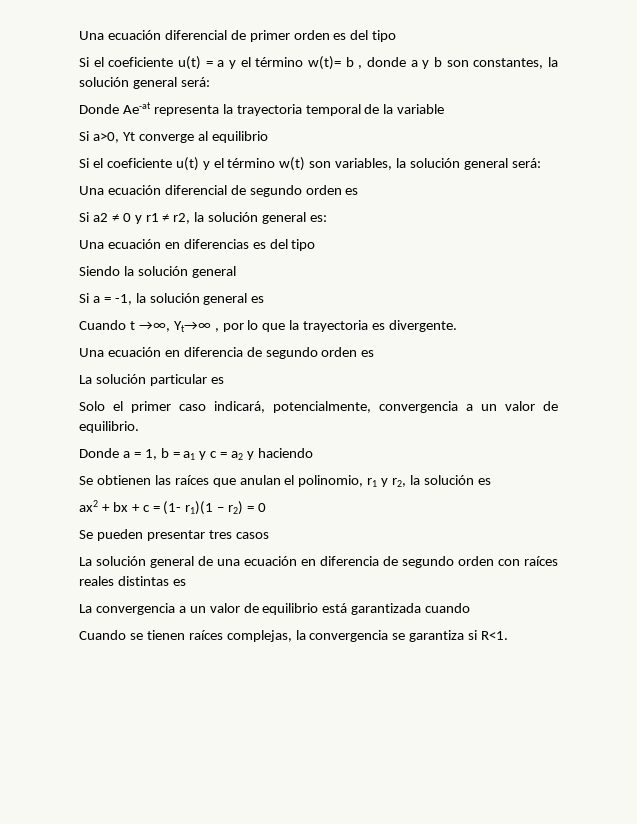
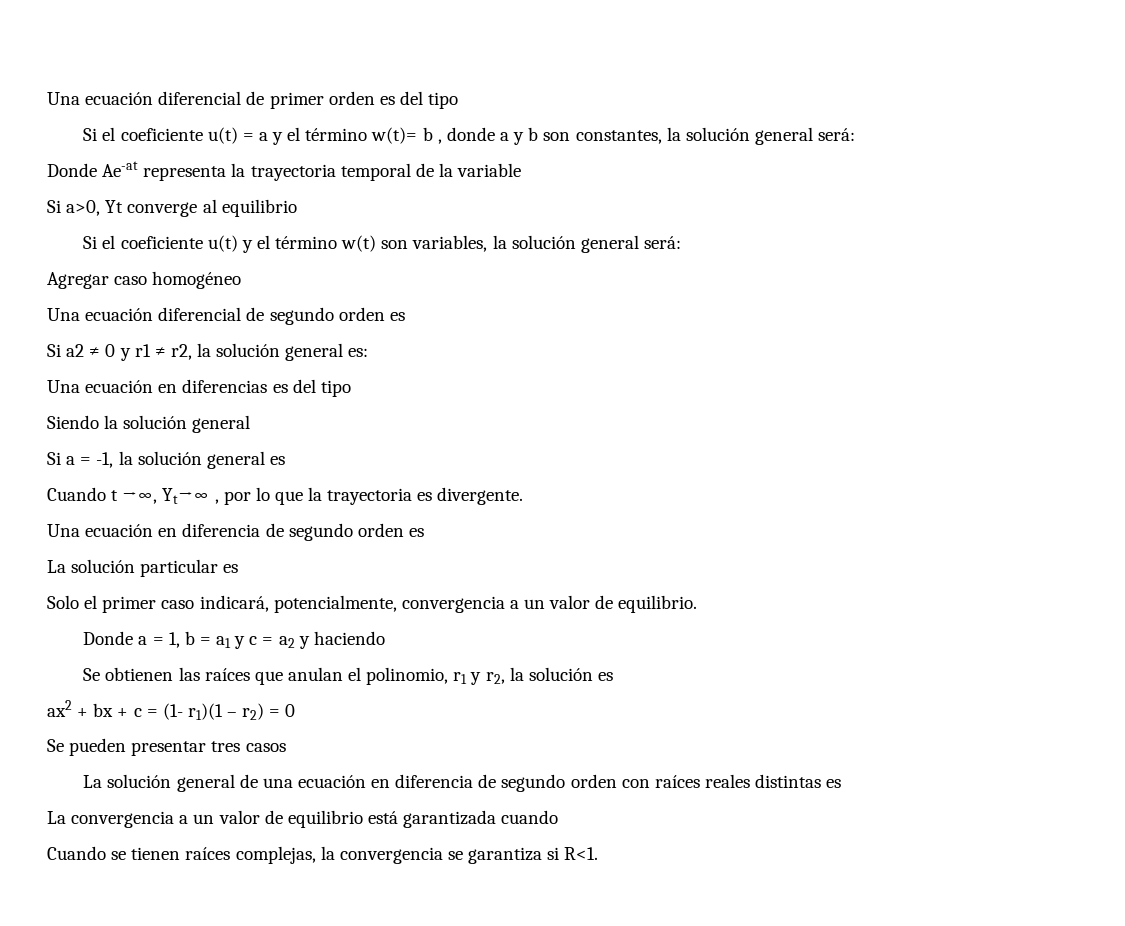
+ Agregar caso homogéneo

